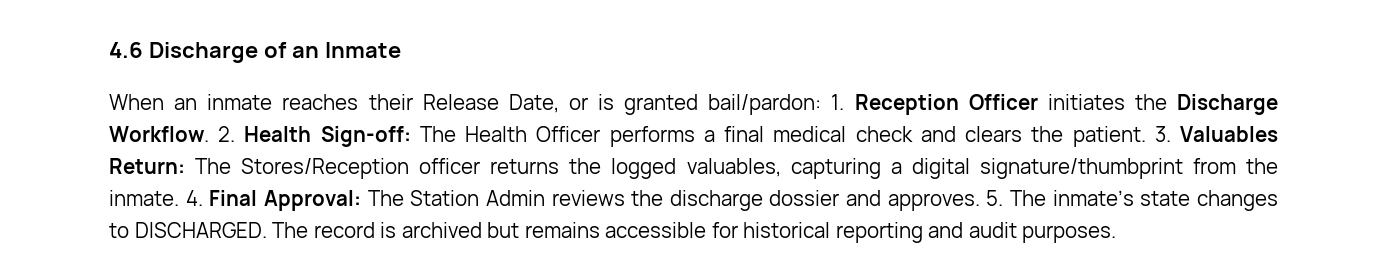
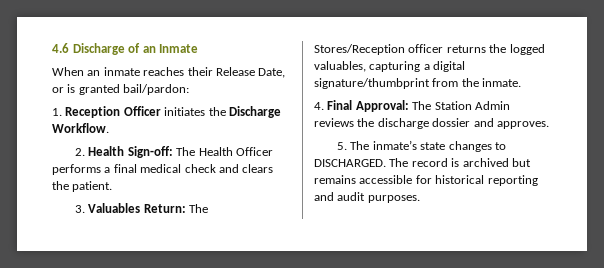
- When an inmate reaches their Release Date, or is granted bail/pardon: 1. Reception Officer initiates the Discharge Workflow. 2. Health Sign-off:
+ When an inmate reaches their Release Date, or is granted bail/pardon:
+ 1. Reception Officer initiates the Discharge Workflow.
+ 2. Health Sign-off:
- The Health Officer performs a final medical check and clears the patient. 3. Valuables Return:
+ The Health Officer performs a final medical check and clears the patient.
+ 3. Valuables Return:
- The Stores/Reception officer returns the logged valuables, capturing a digital signature/thumbprint from the inmate. 4. Final Approval:
+ The Stores/Reception officer returns the logged valuables, capturing a digital signature/thumbprint from the inmate.
+ 4. Final Approval:
- The Station Admin reviews the discharge dossier and approves. 5. The inmate’s state changes to DISCHARGED.
+ The Station Admin reviews the discharge dossier and approves.
+ 5. The inmate’s state changes to DISCHARGED.

